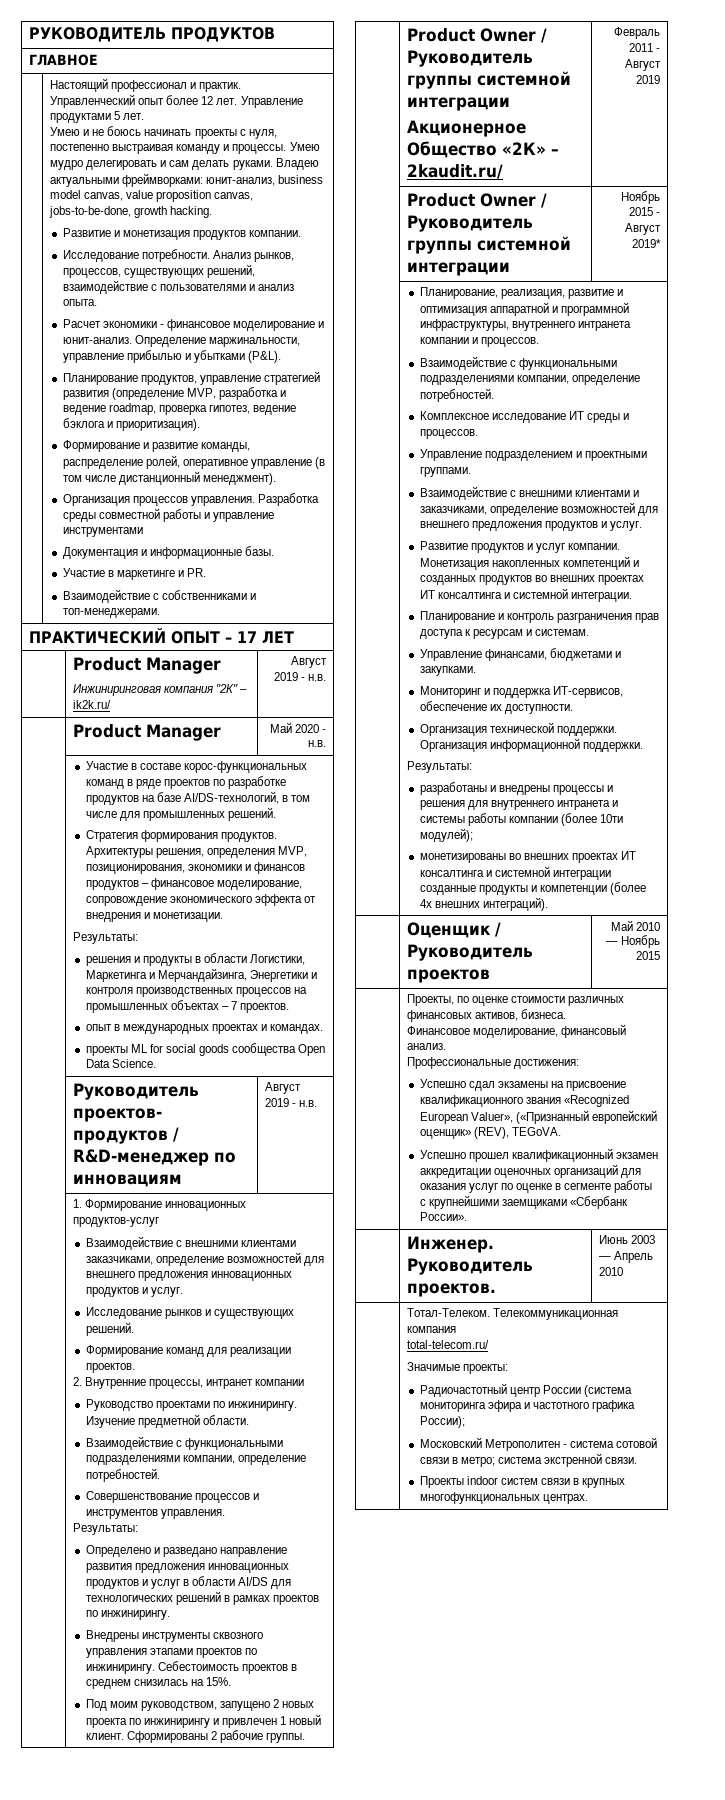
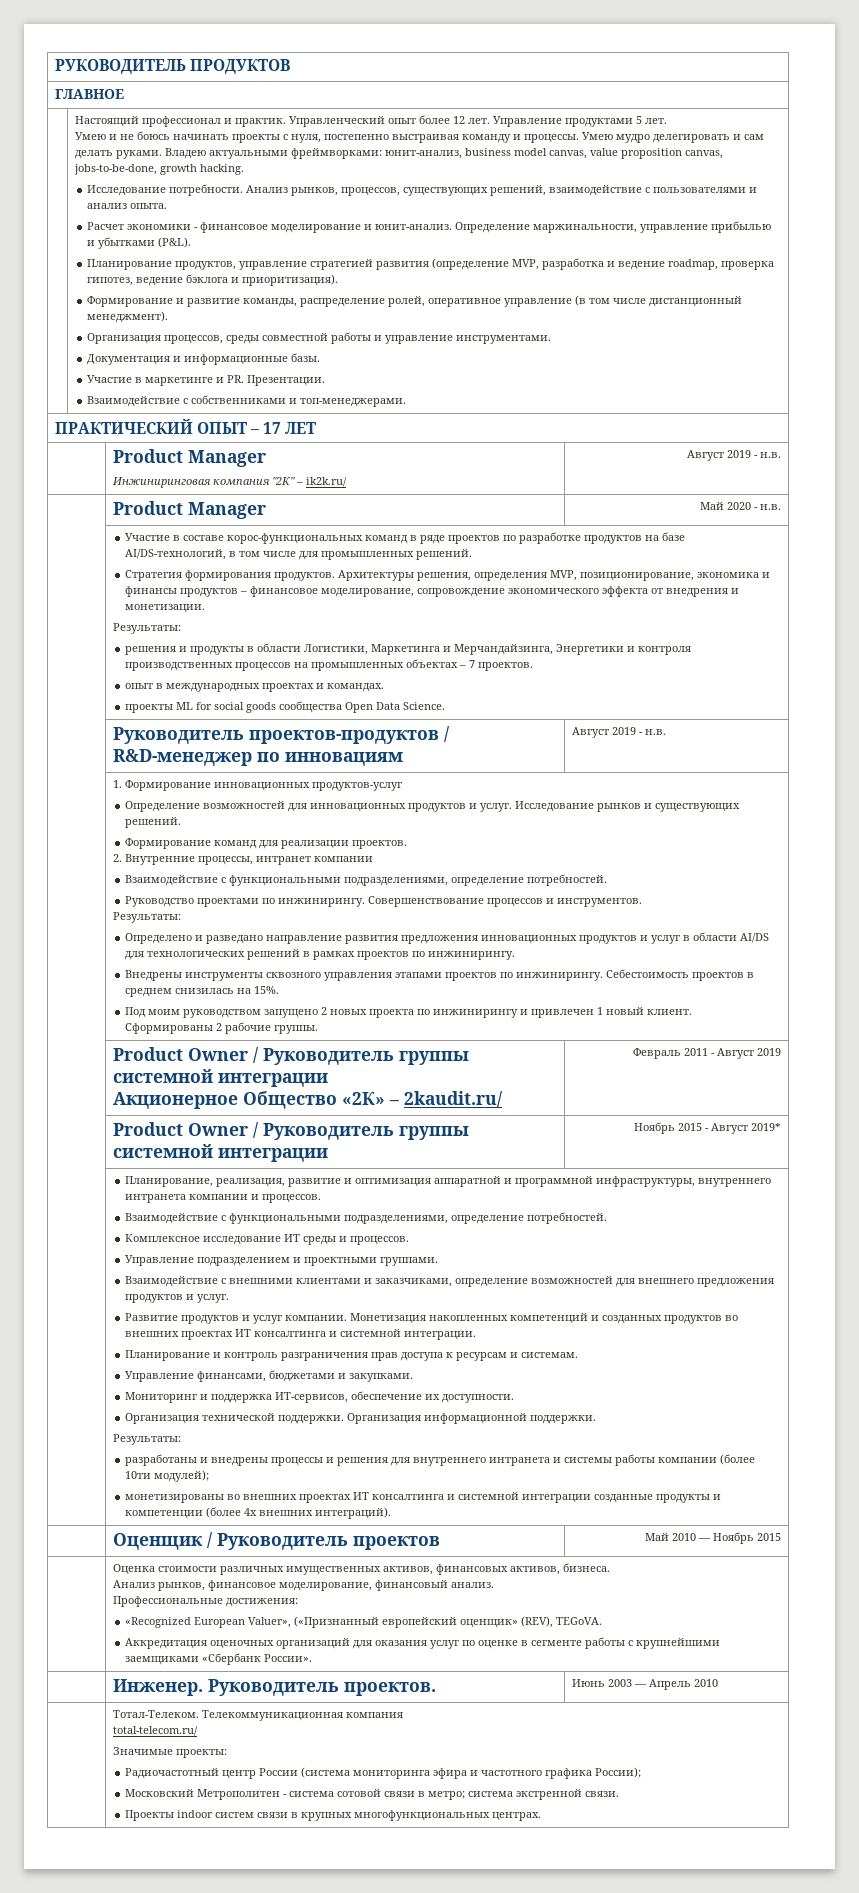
- Развитие и монетизация продуктов компании.
- Организация процессов управления. Разработка среды совместной работы и управление инструментами
+ Организация процессов, среды совместной работы и управление инструментами.
- Участие в маркетинге и PR.
+ Участие в маркетинге и PR. Презентации.
- Архитектуры решения, определения MVP, позиционирования, экономики и финансов продуктов – финансовое моделирование, сопровождение экономического эффекта от внедрения и монетизации.
+ Архитектуры решения, определения MVP, позиционирование, экономика и финансы продуктов – финансовое моделирование, сопровождение экономического эффекта от внедрения и монетизации.
- Взаимодействие с внешними клиентами заказчиками, определение возможностей для внешнего предложения инновационных продуктов и услуг.
- Исследование рынков и существующих решений.
+ Определение возможностей для инновационных продуктов и услуг. Исследование рынков и существующих решений.
  2. Внутренние процессы, интранет компании
- Руководство проектами по инжинирингу. Изучение предметной области.
- Взаимодействие с функциональными подразделениями компании, определение потребностей.
- Совершенствование процессов и инструментов управления.
+ Взаимодействие с функциональными подразделениями, определение потребностей.
+ Руководство проектами по инжинирингу. Совершенствование процессов и инструментов.
- Под моим руководством, запущено 2 новых проекта по инжинирингу и привлечен 1 новый клиент.
+ Под моим руководством запущено 2 новых проекта по инжинирингу и привлечен 1 новый клиент.
  Планирование, реализация, развитие и оптимизация аппаратной и программной инфраструктуры, внутреннего интранета компании и процессов.
- Взаимодействие с функциональными подразделениями компании, определение потребностей.
+ Взаимодействие с функциональными подразделениями, определение потребностей.
- Проекты, по оценке стоимости различных финансовых активов, бизнеса.
+ Оценка стоимости различных имущественных активов, финансовых активов, бизнеса.
- Финансовое моделирование, финансовый анализ.
+ Анализ рынков, финансовое моделирование, финансовый анализ.
- Успешно сдал экзамены на присвоение квалификационного звания «Recognized European Valuer», («Признанный европейский оценщик» (REV), TEGoVA.
+ «Recognized European Valuer», («Признанный европейский оценщик» (REV), TEGoVA.
- Успешно прошел квалификационный экзамен аккредитации оценочных организаций для оказания услуг по оценке в сегменте работы с крупнейшими заемщиками «Сбербанк России».
+ Аккредитация оценочных организаций для оказания услуг по оценке в сегменте работы с крупнейшими заемщиками «Сбербанк России».

